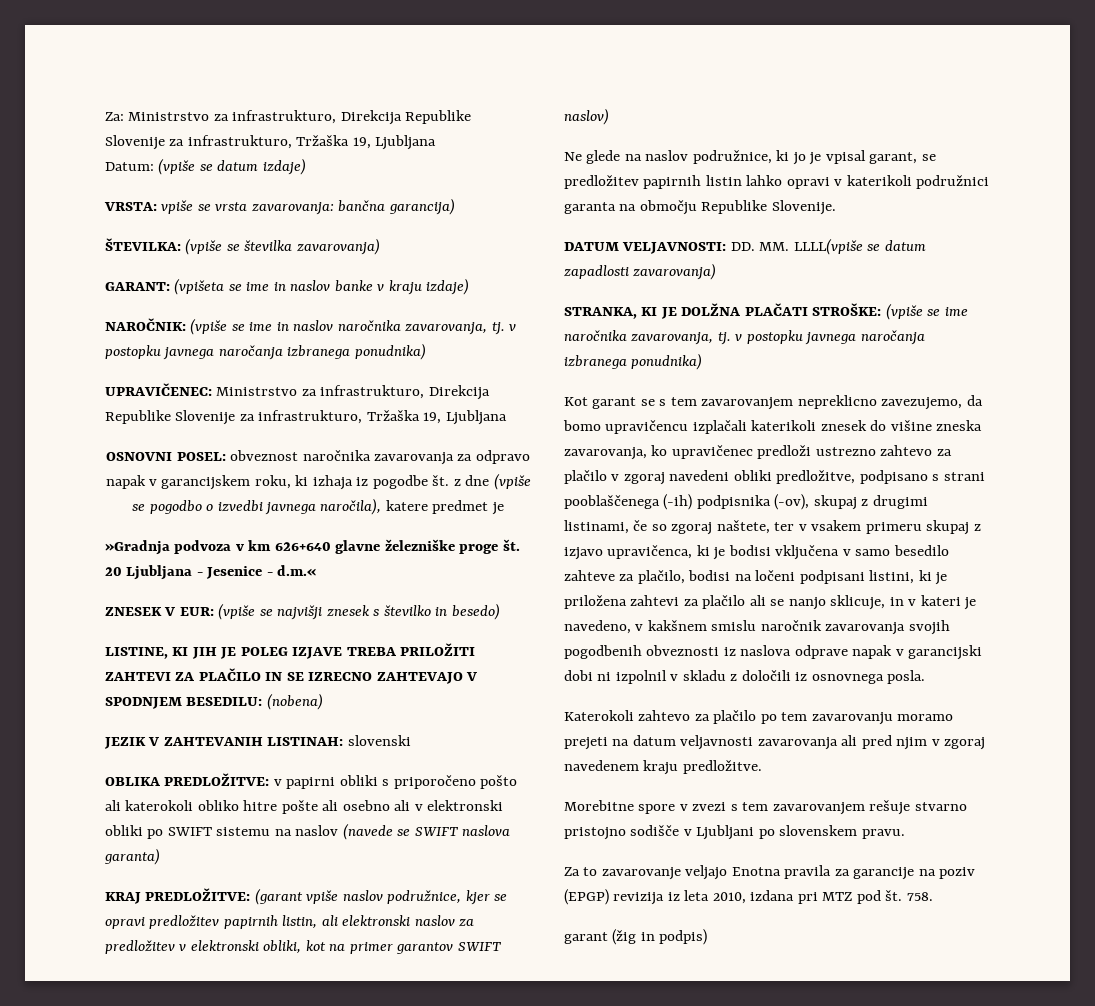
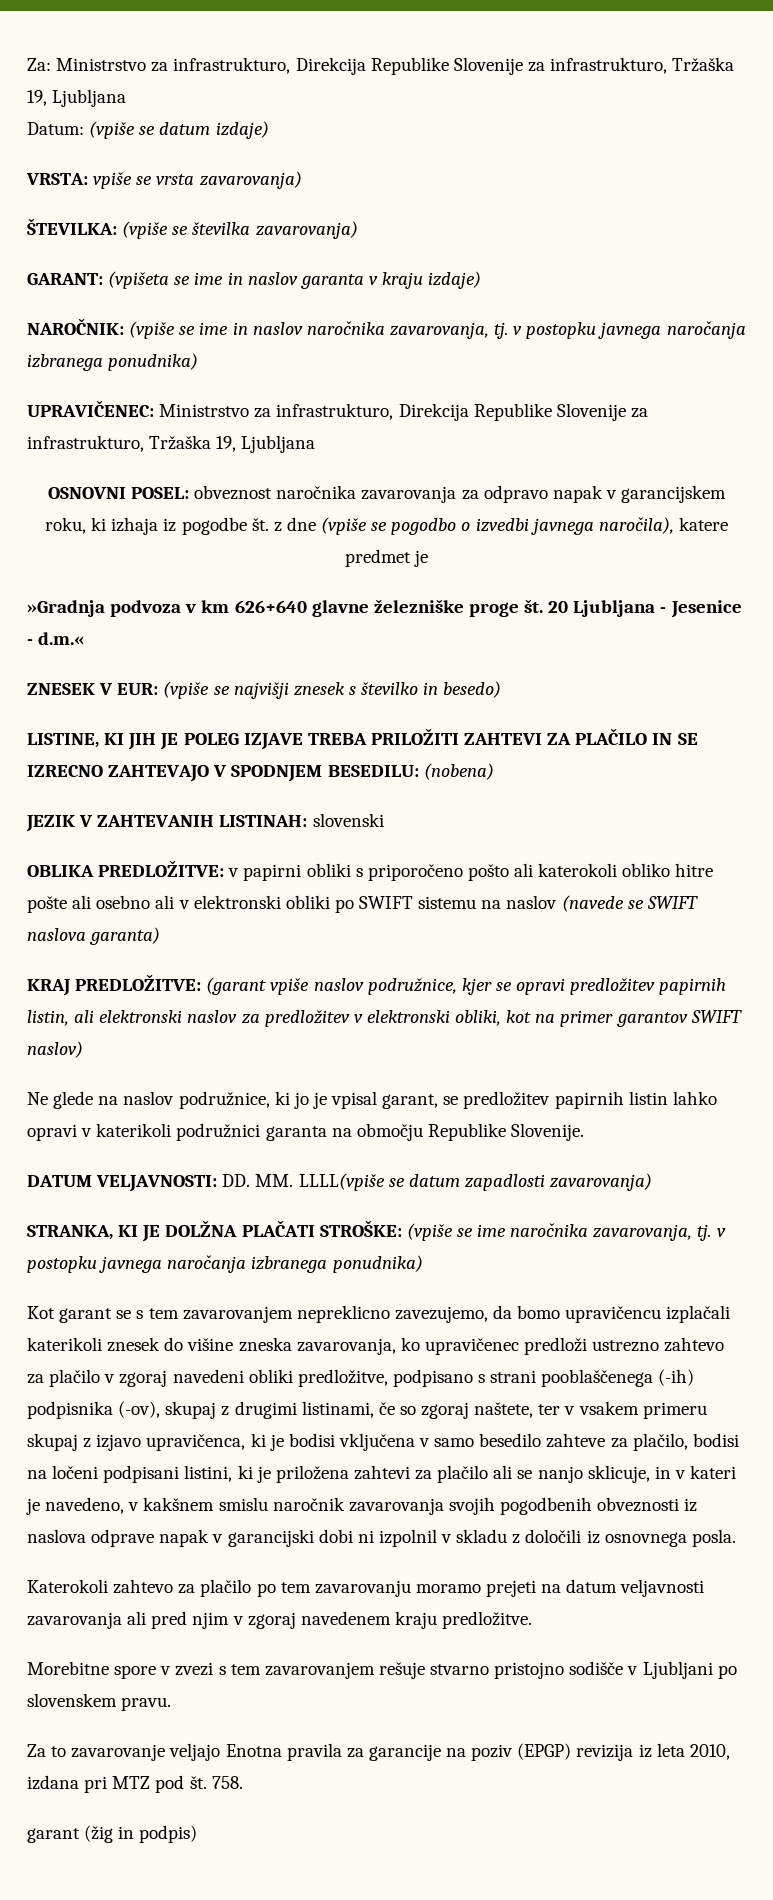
- VRSTA: vpiše se vrsta zavarovanja: bančna garancija)
+ VRSTA: vpiše se vrsta zavarovanja)
- GARANT: (vpišeta se ime in naslov banke v kraju izdaje)
+ GARANT: (vpišeta se ime in naslov garanta v kraju izdaje)

